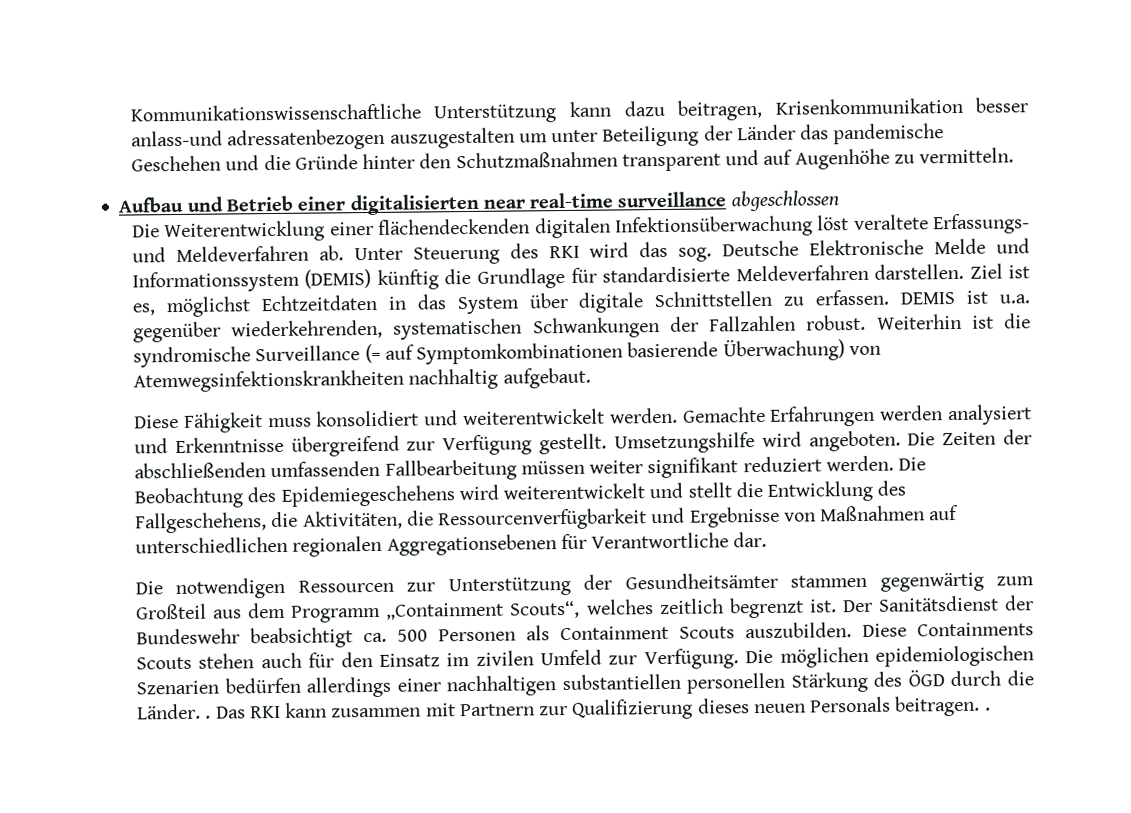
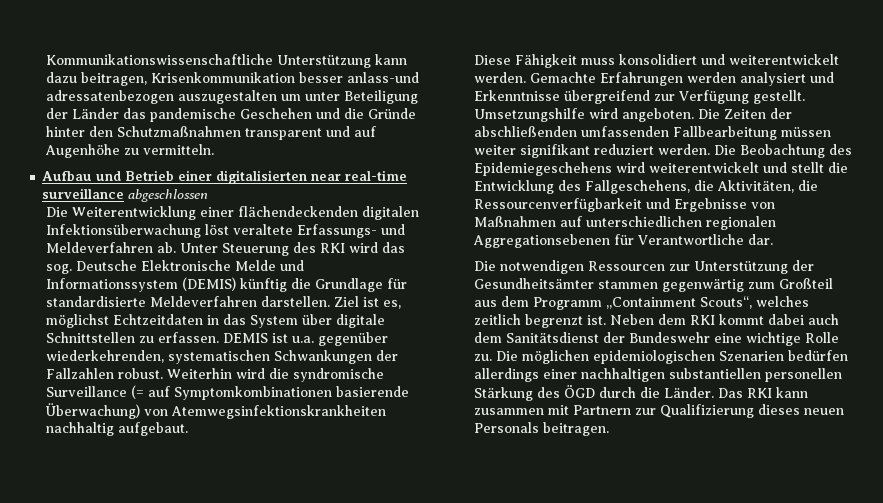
- Weiterhin ist die syndromische Surveillance (= auf Symptomkombinationen basierende Überwachung) von Atemwegsinfektionskrankheiten nachhaltig aufgebaut.
+ Weiterhin wird die syndromische Surveillance (= auf Symptomkombinationen basierende Überwachung) von Atemwegsinfektionskrankheiten nachhaltig aufgebaut.
- Der Sanitätsdienst der Bundeswehr beabsichtigt ca. 500 Personen als Containment Scouts auszubilden. Diese Containments Scouts stehen auch für den Einsatz im zivilen Umfeld zur Verfügung.
+ Neben dem RKI kommt dabei auch dem Sanitätsdienst der Bundeswehr eine wichtige Rolle zu.
- Die möglichen epidemiologischen Szenarien bedürfen allerdings einer nachhaltigen substantiellen personellen Stärkung des ÖGD durch die Länder. .
+ Die möglichen epidemiologischen Szenarien bedürfen allerdings einer nachhaltigen substantiellen personellen Stärkung des ÖGD durch die Länder.
- Das RKI kann zusammen mit Partnern zur Qualifizierung dieses neuen Personals beitragen. .
+ Das RKI kann zusammen mit Partnern zur Qualifizierung dieses neuen Personals beitragen.

